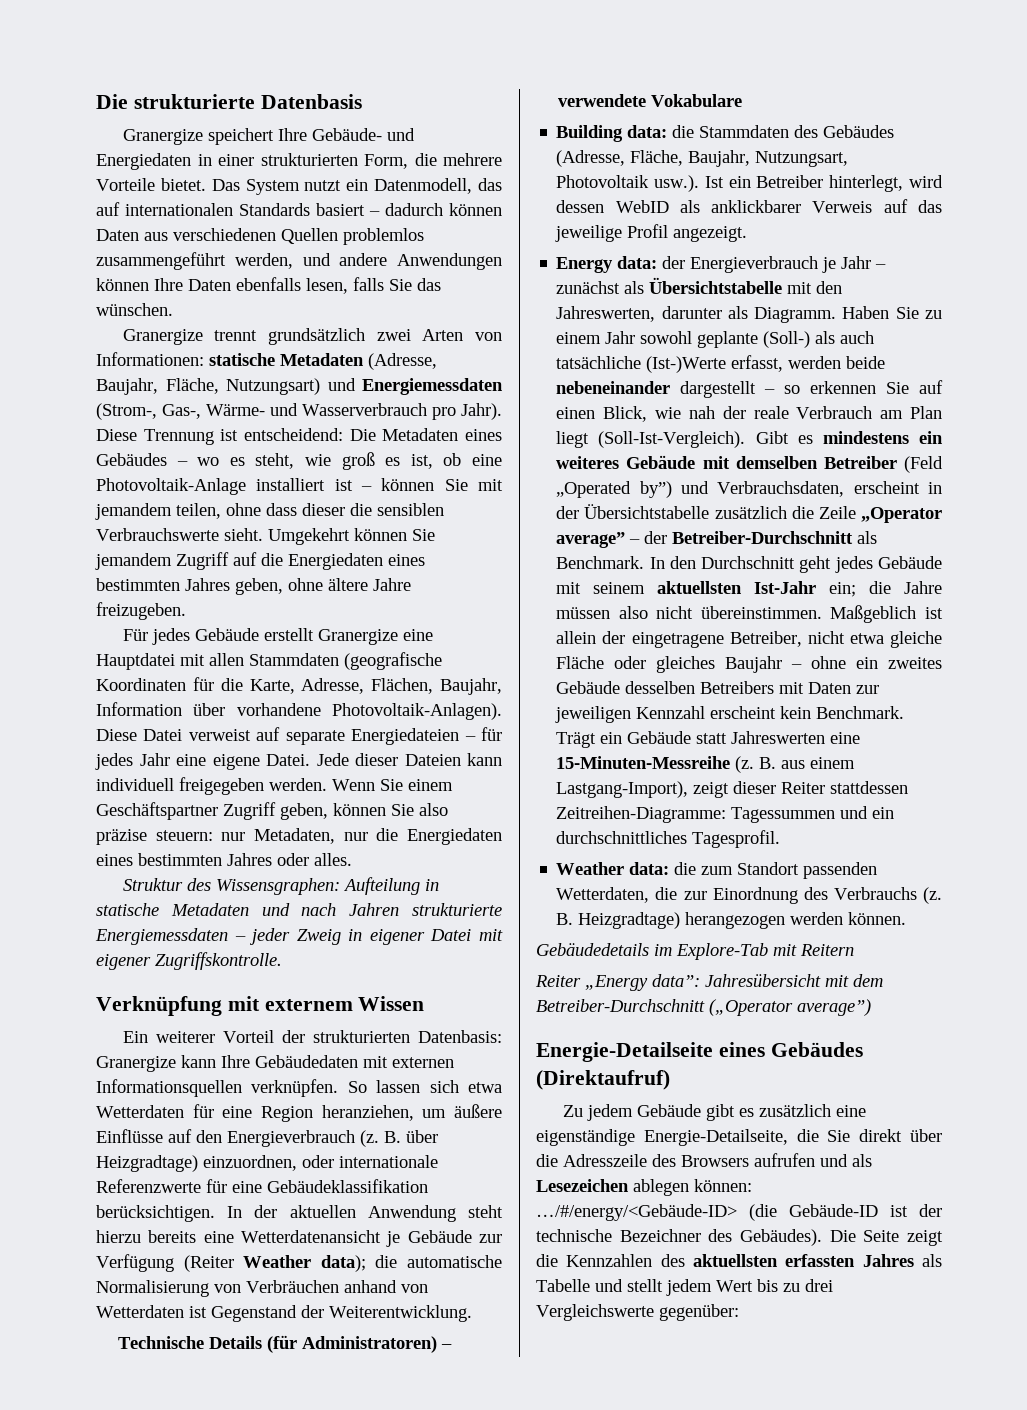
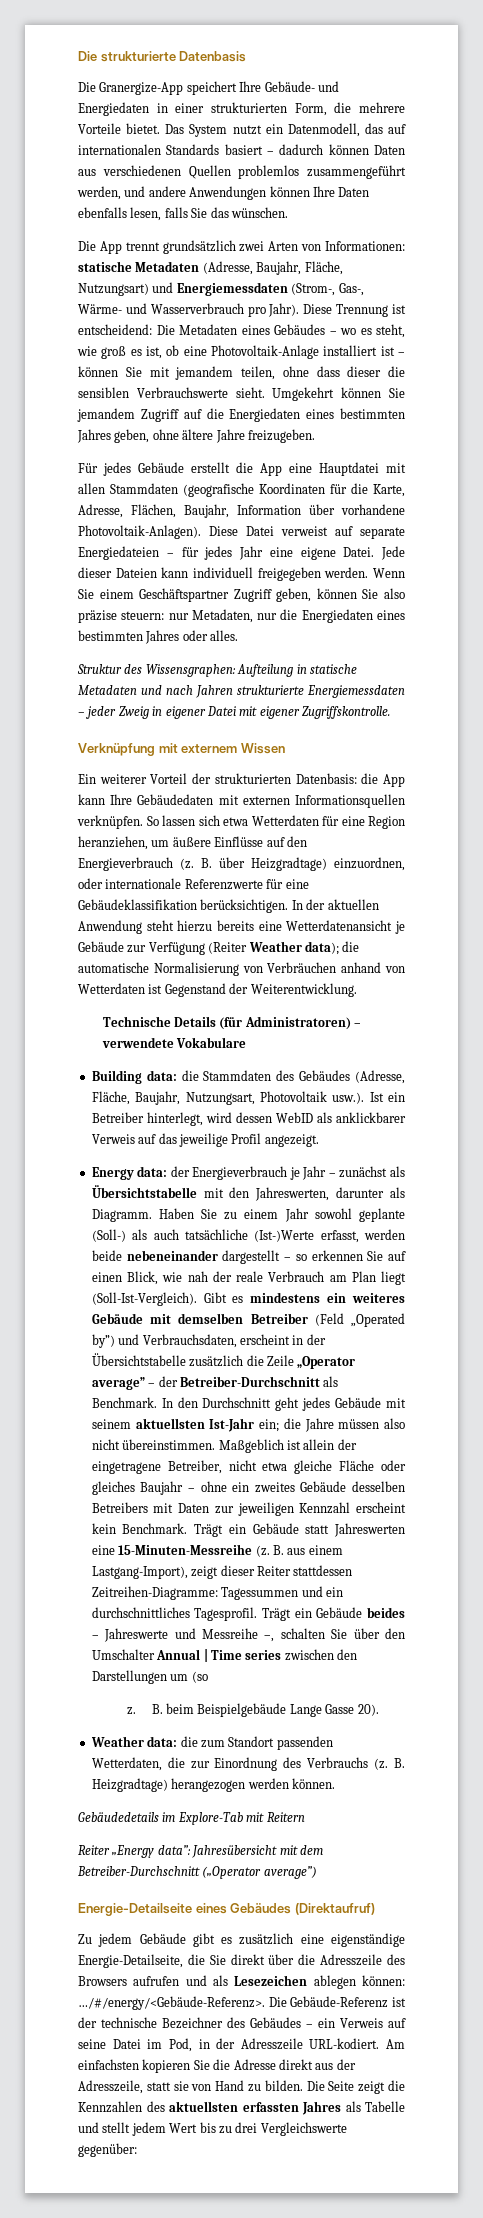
- Granergize speichert Ihre Gebäude- und Energiedaten in einer strukturierten Form, die mehrere Vorteile bietet.
+ Die Granergize-App speichert Ihre Gebäude- und Energiedaten in einer strukturierten Form, die mehrere Vorteile bietet.
- Granergize trennt grundsätzlich zwei Arten von Informationen: statische Metadaten (Adresse, Baujahr, Fläche, Nutzungsart) und Energiemessdaten (Strom-, Gas-, Wärme- und Wasserverbrauch pro Jahr).
+ Die App trennt grundsätzlich zwei Arten von Informationen: statische Metadaten (Adresse, Baujahr, Fläche, Nutzungsart) und Energiemessdaten (Strom-, Gas-, Wärme- und Wasserverbrauch pro Jahr).
- Für jedes Gebäude erstellt Granergize eine Hauptdatei mit allen Stammdaten (geografische Koordinaten für die Karte, Adresse, Flächen, Baujahr, Information über vorhandene Photovoltaik-Anlagen).
+ Für jedes Gebäude erstellt die App eine Hauptdatei mit allen Stammdaten (geografische Koordinaten für die Karte, Adresse, Flächen, Baujahr, Information über vorhandene Photovoltaik-Anlagen).
- Ein weiterer Vorteil der strukturierten Datenbasis: Granergize kann Ihre Gebäudedaten mit externen Informationsquellen verknüpfen.
+ Ein weiterer Vorteil der strukturierten Datenbasis: die App kann Ihre Gebäudedaten mit externen Informationsquellen verknüpfen.
+ Trägt ein Gebäude beides – Jahreswerte und Messreihe –, schalten Sie über den Umschalter Annual | Time series zwischen den Darstellungen um (so
+ z. B. beim Beispielgebäude Lange Gasse 20).
- Zu jedem Gebäude gibt es zusätzlich eine eigenständige Energie-Detailseite, die Sie direkt über die Adresszeile des Browsers aufrufen und als Lesezeichen ablegen können: …/#/energy/<Gebäude-ID> (die Gebäude-ID ist der technische Bezeichner des Gebäudes).
+ Zu jedem Gebäude gibt es zusätzlich eine eigenständige Energie-Detailseite, die Sie direkt über die Adresszeile des Browsers aufrufen und als Lesezeichen ablegen können: …/#/energy/<Gebäude-Referenz>. Die Gebäude-Referenz ist der technische Bezeichner des Gebäudes – ein Verweis auf seine Datei im Pod, in der Adresszeile URL-kodiert. Am einfachsten kopieren Sie die Adresse direkt aus der Adresszeile, statt sie von Hand zu bilden.

